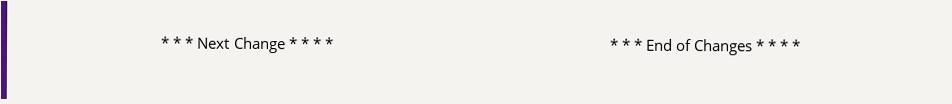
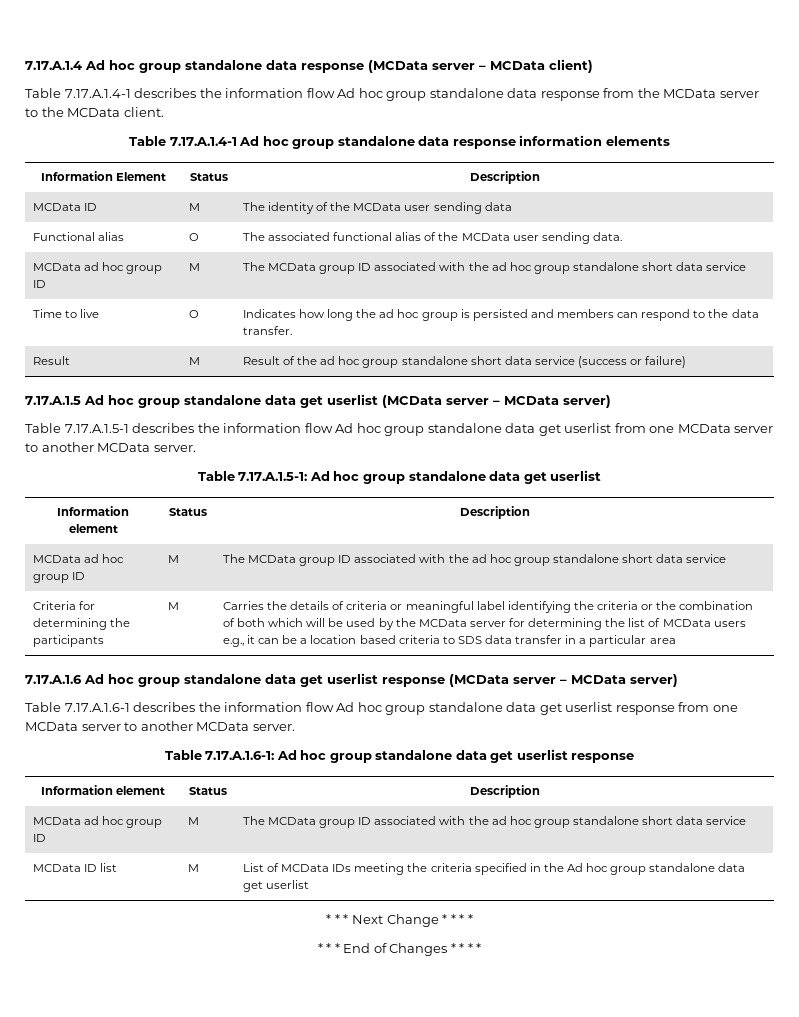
+ 7.17.A.1.4 Ad hoc group standalone data response (MCData server – MCData client)
+ Table 7.17.A.1.4-1 describes the information flow Ad hoc group standalone data response from the MCData server to the MCData client.
+ Table 7.17.A.1.4-1 Ad hoc group standalone data response information elements
+ Information Element | Status | Description
+ MCData ID | M | The identity of the MCData user sending data
+ Functional alias | O | The associated functional alias of the MCData user sending data.
+ MCData ad hoc group ID | M | The MCData group ID associated with the ad hoc group standalone short data service
+ Time to live | O | Indicates how long the ad hoc group is persisted and members can respond to the data transfer.
+ Result | M | Result of the ad hoc group standalone short data service (success or failure)
+ 7.17.A.1.5 Ad hoc group standalone data get userlist (MCData server – MCData server)
+ Table 7.17.A.1.5-1 describes the information flow Ad hoc group standalone data get userlist from one MCData server to another MCData server.
+ Table 7.17.A.1.5-1: Ad hoc group standalone data get userlist
+ Information element | Status | Description
+ MCData ad hoc group ID | M | The MCData group ID associated with the ad hoc group standalone short data service
+ Criteria for determining the participants | M | Carries the details of criteria or meaningful label identifying the criteria or the combination of both which will be used by the MCData server for determining the list of MCData users e.g., it can be a location based criteria to SDS data transfer in a particular area
+ 7.17.A.1.6 Ad hoc group standalone data get userlist response (MCData server – MCData server)
+ Table 7.17.A.1.6-1 describes the information flow Ad hoc group standalone data get userlist response from one MCData server to another MCData server.
+ Table 7.17.A.1.6-1: Ad hoc group standalone data get userlist response
+ Information element | Status | Description
+ MCData ad hoc group ID | M | The MCData group ID associated with the ad hoc group standalone short data service
+ MCData ID list | M | List of MCData IDs meeting the criteria specified in the Ad hoc group standalone data get userlist

